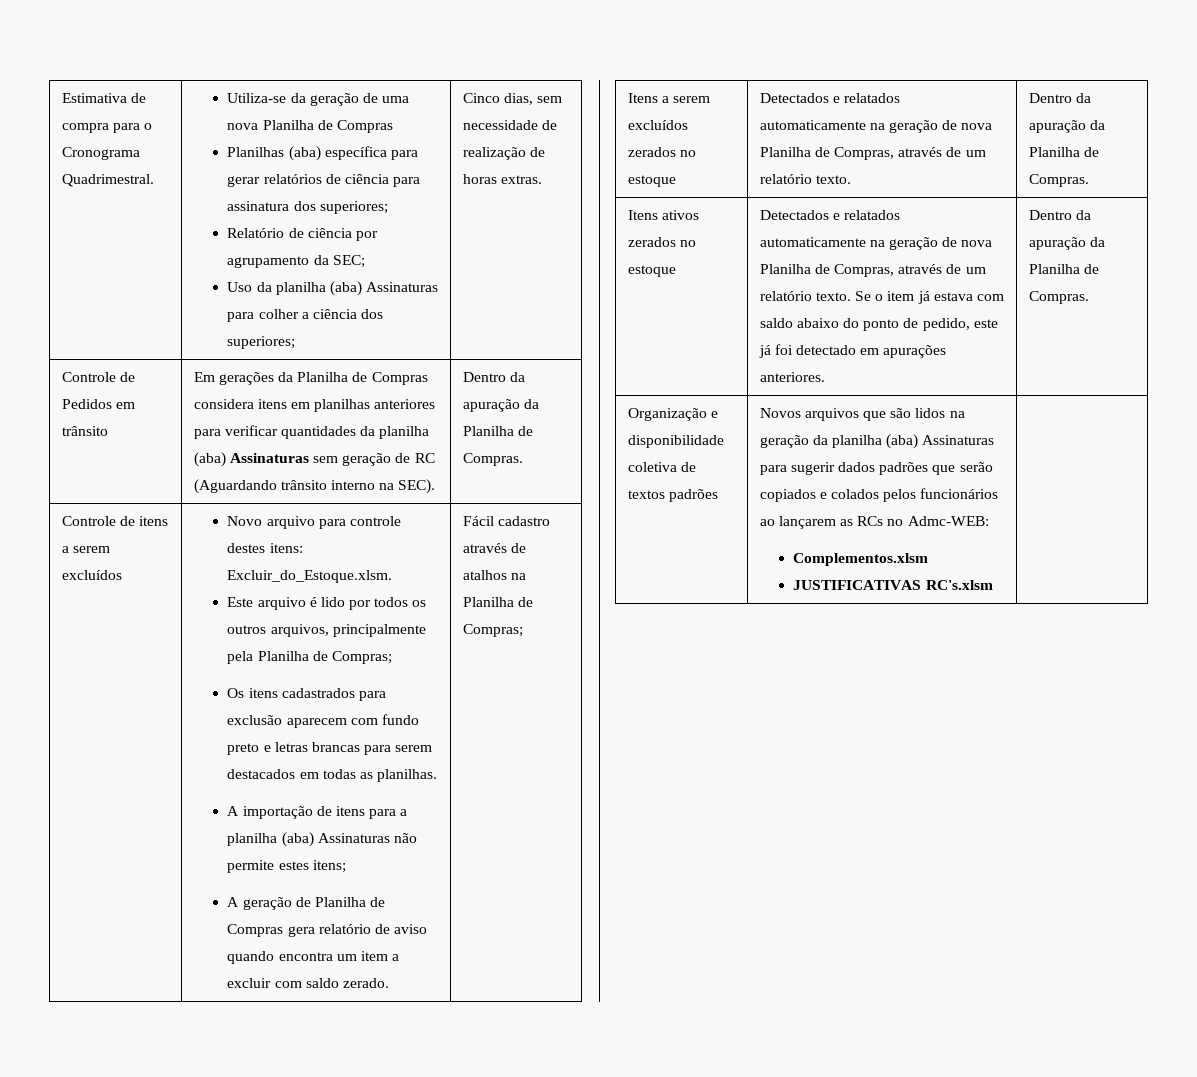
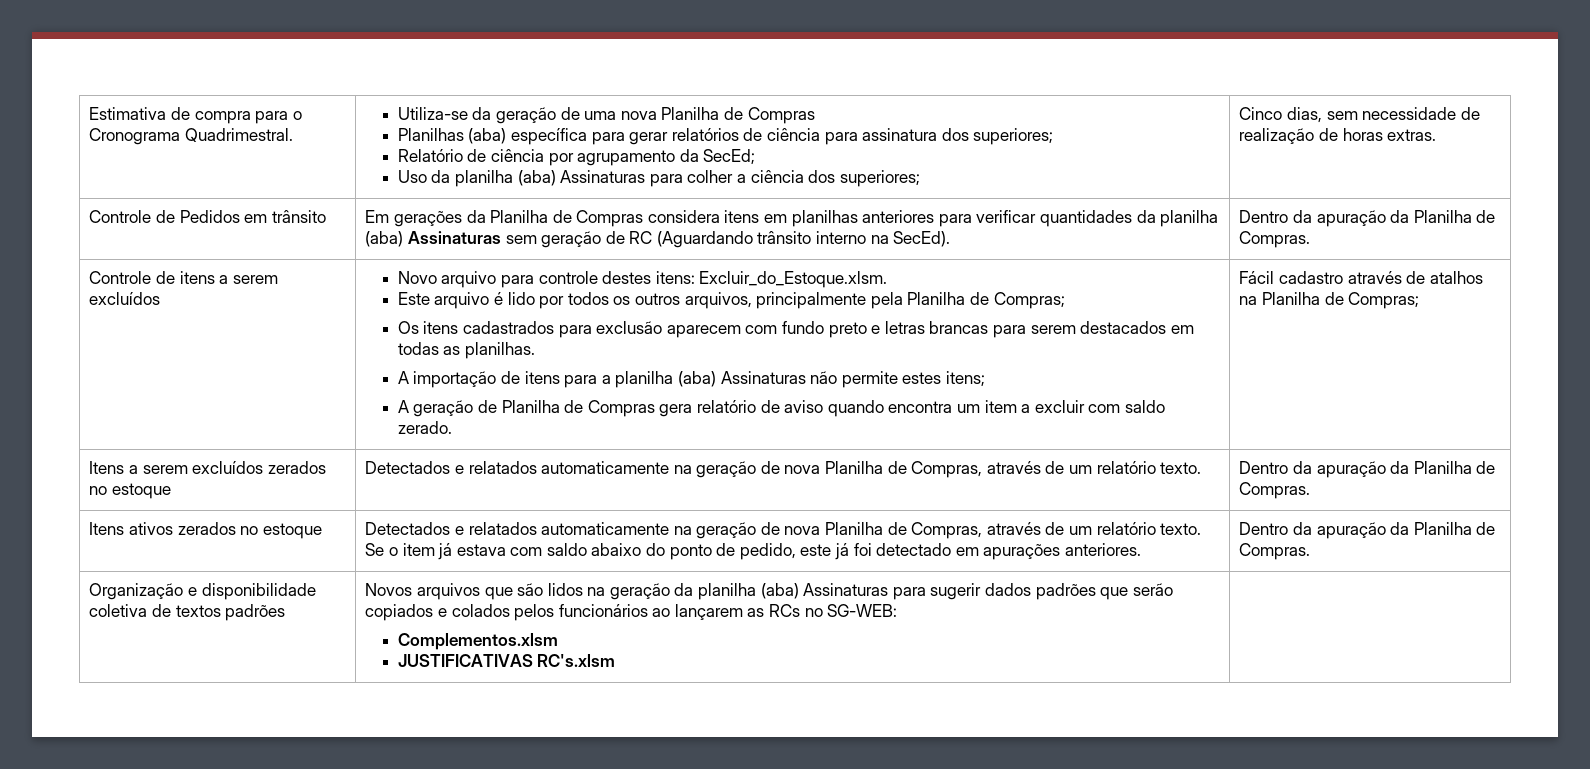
- Relatório de ciência por agrupamento da SEC;
+ Relatório de ciência por agrupamento da SecEd;
- Controle de Pedidos em trânsito | Em gerações da Planilha de Compras considera itens em planilhas anteriores para verificar quantidades da planilha (aba) Assinaturas sem geração de RC (Aguardando trânsito interno na SEC). | Dentro da apuração da Planilha de Compras.
+ Controle de Pedidos em trânsito | Em gerações da Planilha de Compras considera itens em planilhas anteriores para verificar quantidades da planilha (aba) Assinaturas sem geração de RC (Aguardando trânsito interno na SecEd). | Dentro da apuração da Planilha de Compras.
- Organização e disponibilidade coletiva de textos padrões | Novos arquivos que são lidos na geração da planilha (aba) Assinaturas para sugerir dados padrões que serão copiados e colados pelos funcionários ao lançarem as RCs no Admc-WEB:
+ Organização e disponibilidade coletiva de textos padrões | Novos arquivos que são lidos na geração da planilha (aba) Assinaturas para sugerir dados padrões que serão copiados e colados pelos funcionários ao lançarem as RCs no SG-WEB:

